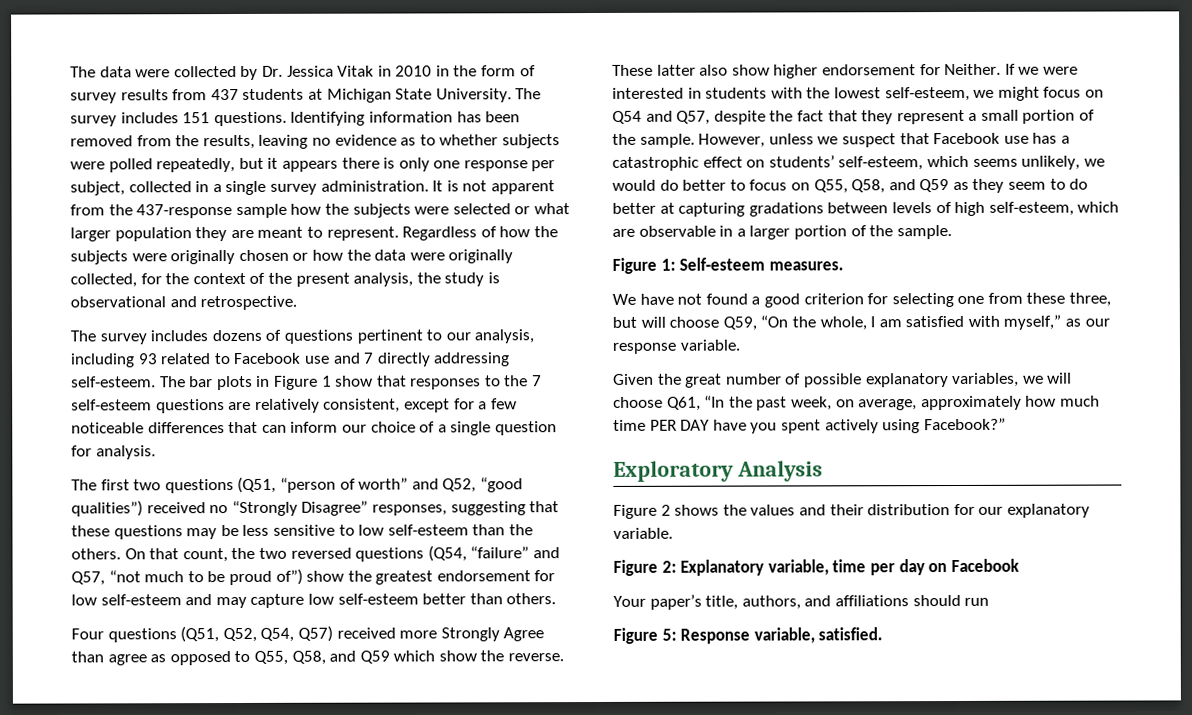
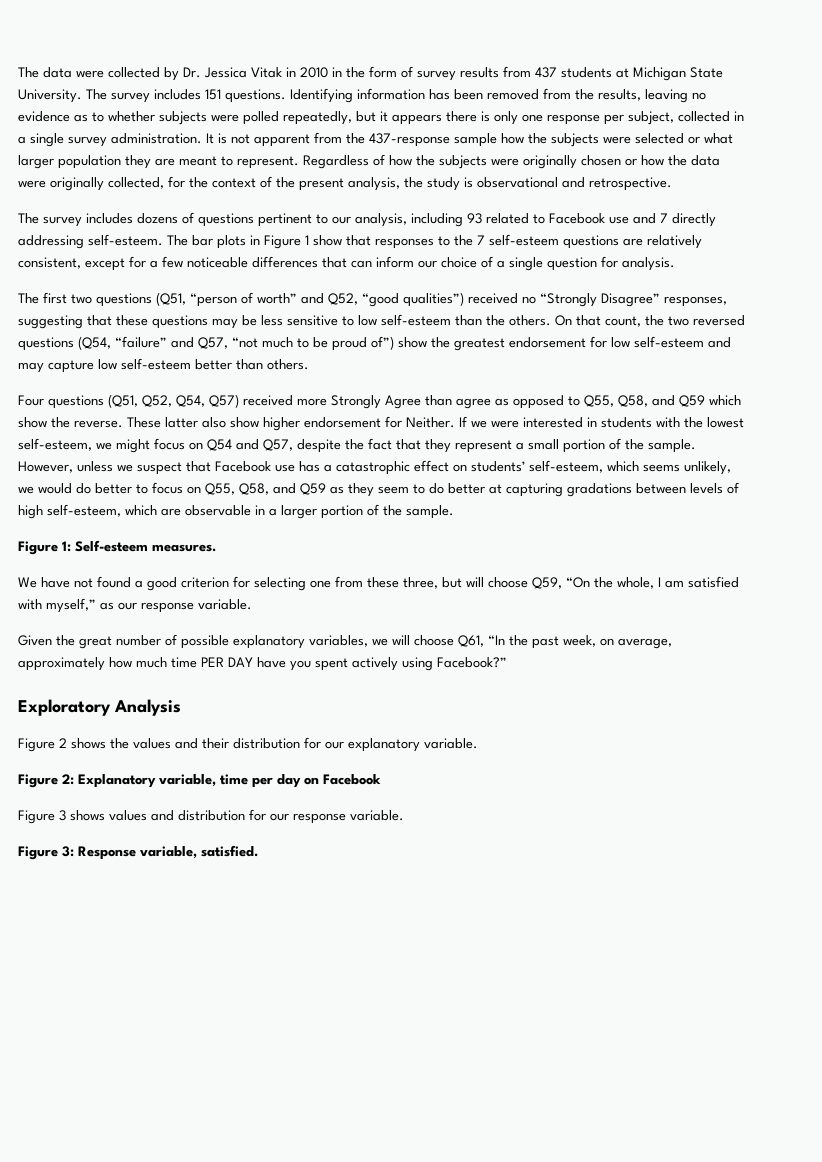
- Your paper’s title, authors, and affiliations should run
- Figure 5: Response variable, satisfied.
+ Figure 3 shows values and distribution for our response variable.
+ Figure 3: Response variable, satisfied.

